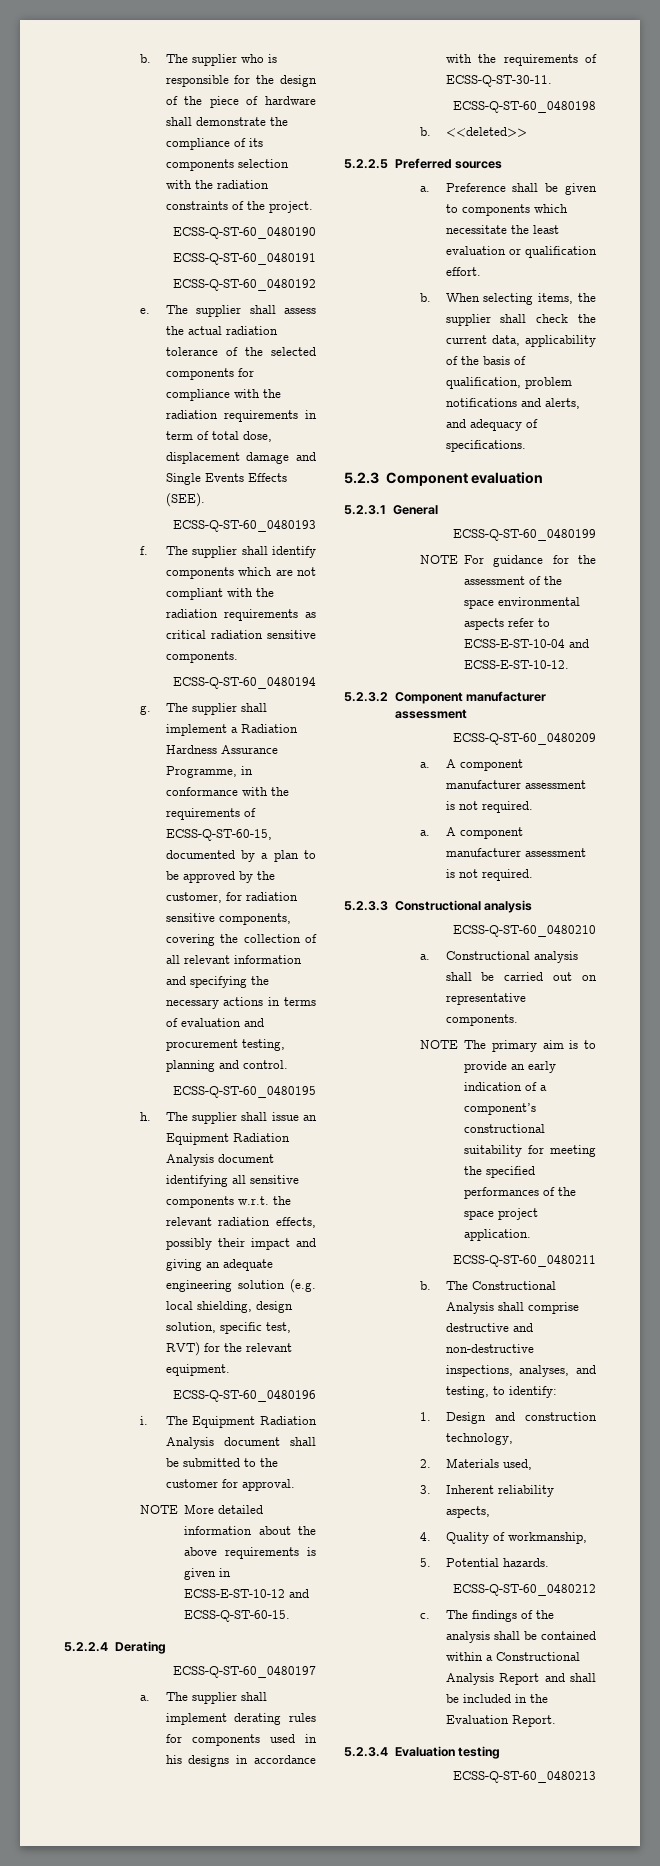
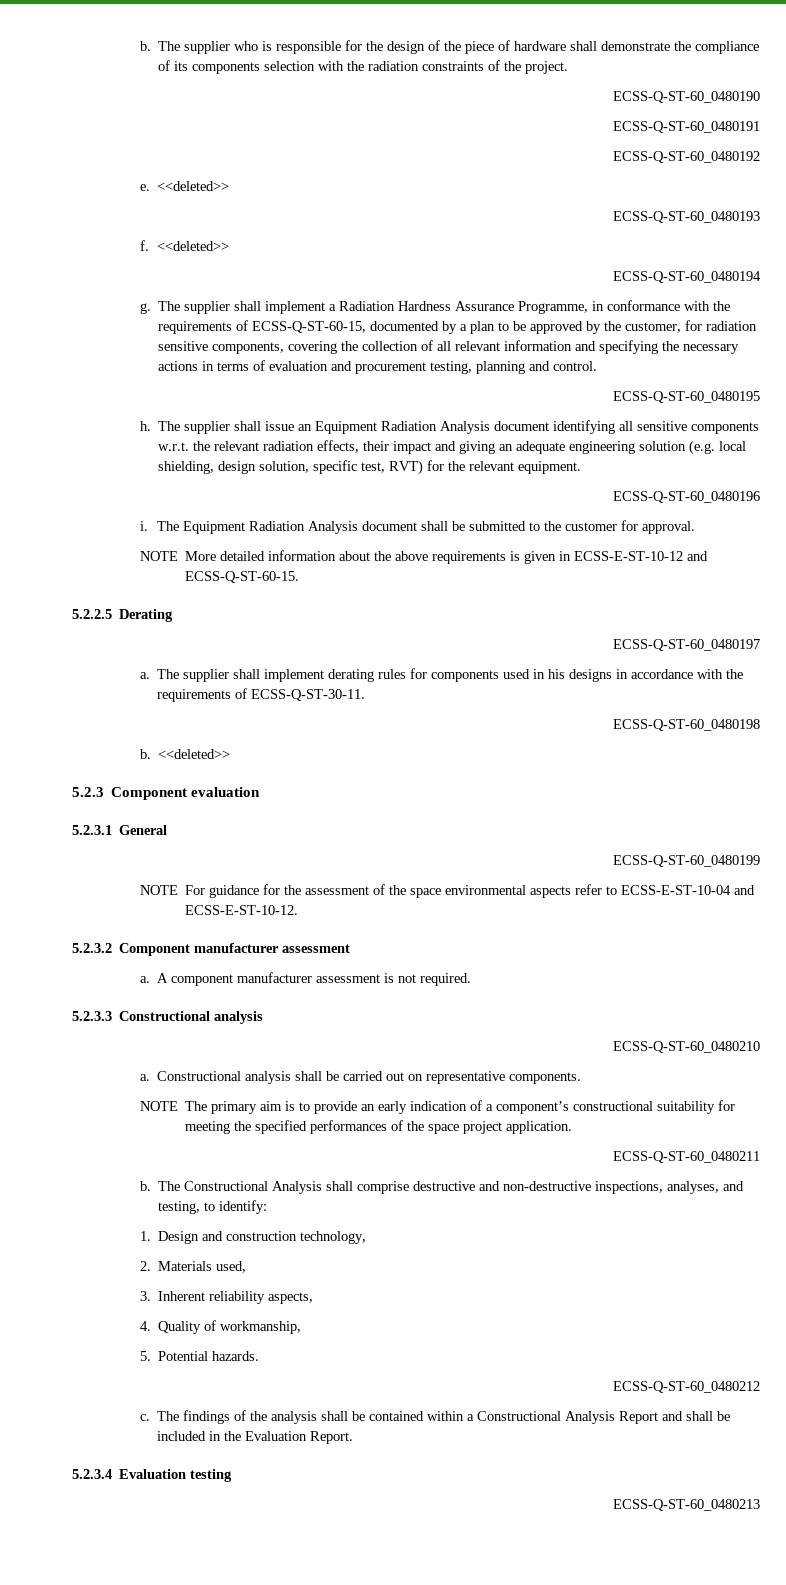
- e. The supplier shall assess the actual radiation tolerance of the selected components for compliance with the radiation requirements in term of total dose, displacement damage and Single Events Effects (SEE).
+ e. <<deleted>>
  ECSS-Q-ST-60_0480193
- f. The supplier shall identify components which are not compliant with the radiation requirements as critical radiation sensitive components.
+ f. <<deleted>>
- The supplier shall issue an Equipment Radiation Analysis document identifying all sensitive components w.r.t. the relevant radiation effects, possibly their impact and giving an adequate engineering solution (e.g. local shielding, design solution, specific test, RVT) for the relevant equipment.
+ The supplier shall issue an Equipment Radiation Analysis document identifying all sensitive components w.r.t. the relevant radiation effects, their impact and giving an adequate engineering solution (e.g. local shielding, design solution, specific test, RVT) for the relevant equipment.
- 5.2.2.4 Derating
+ 5.2.2.5 Derating
- 5.2.2.5 Preferred sources
- a. Preference shall be given to components which necessitate the least evaluation or qualification effort.
- b. When selecting items, the supplier shall check the current data, applicability of the basis of qualification, problem notifications and alerts, and adequacy of specifications.
- ECSS-Q-ST-60_0480209
- a. A component manufacturer assessment is not required.

